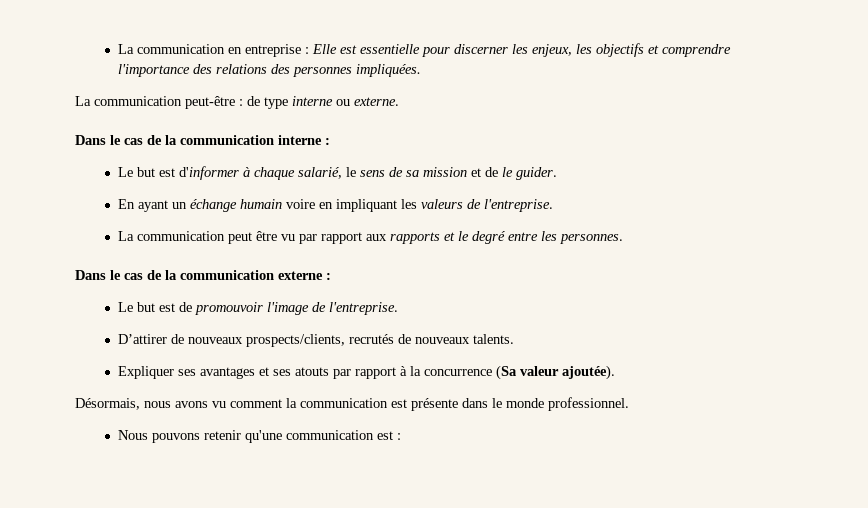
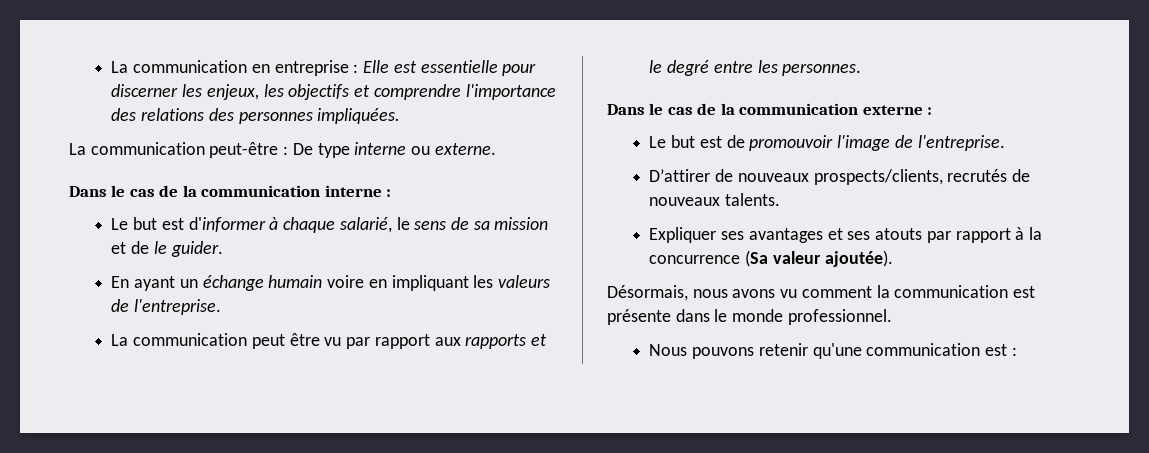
- La communication peut-être : de type interne ou externe.
+ La communication peut-être : De type interne ou externe.

